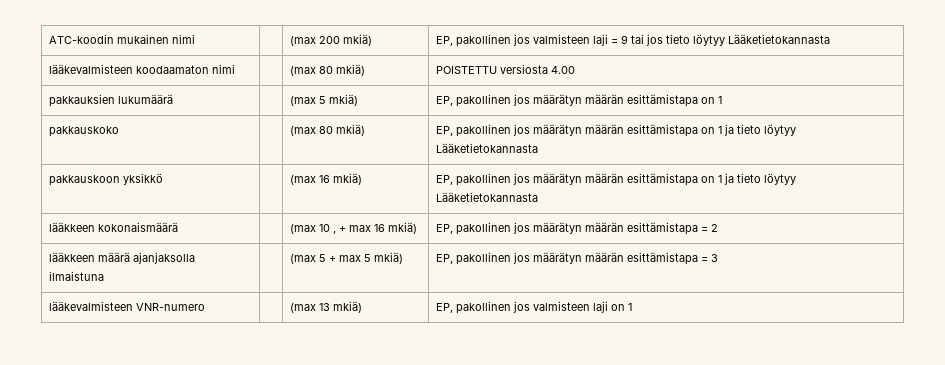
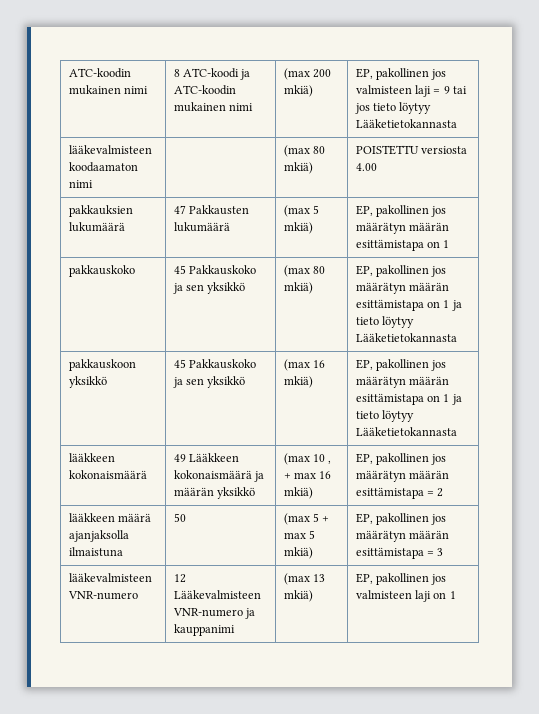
- ATC-koodin mukainen nimi | | (max 200 mkiä) | EP, pakollinen jos valmisteen laji = 9 tai jos tieto löytyy Lääketietokannasta
+ ATC-koodin mukainen nimi | 8 ATC-koodi ja ATC-koodin mukainen nimi | (max 200 mkiä) | EP, pakollinen jos valmisteen laji = 9 tai jos tieto löytyy Lääketietokannasta
- pakkauksien lukumäärä | | (max 5 mkiä) | EP, pakollinen jos määrätyn määrän esittämistapa on 1
+ pakkauksien lukumäärä | 47 Pakkausten lukumäärä | (max 5 mkiä) | EP, pakollinen jos määrätyn määrän esittämistapa on 1
- pakkauskoko | | (max 80 mkiä) | EP, pakollinen jos määrätyn määrän esittämistapa on 1 ja tieto löytyy Lääketietokannasta
+ pakkauskoko | 45 Pakkauskoko ja sen yksikkö | (max 80 mkiä) | EP, pakollinen jos määrätyn määrän esittämistapa on 1 ja tieto löytyy Lääketietokannasta
- pakkauskoon yksikkö | | (max 16 mkiä) | EP, pakollinen jos määrätyn määrän esittämistapa on 1 ja tieto löytyy Lääketietokannasta
+ pakkauskoon yksikkö | 45 Pakkauskoko ja sen yksikkö | (max 16 mkiä) | EP, pakollinen jos määrätyn määrän esittämistapa on 1 ja tieto löytyy Lääketietokannasta
- lääkkeen kokonaismäärä | | (max 10 , + max 16 mkiä) | EP, pakollinen jos määrätyn määrän esittämistapa = 2
+ lääkkeen kokonaismäärä | 49 Lääkkeen kokonaismäärä ja määrän yksikkö | (max 10 , + max 16 mkiä) | EP, pakollinen jos määrätyn määrän esittämistapa = 2
- lääkkeen määrä ajanjaksolla ilmaistuna | | (max 5 + max 5 mkiä) | EP, pakollinen jos määrätyn määrän esittämistapa = 3
+ lääkkeen määrä ajanjaksolla ilmaistuna | 50 | (max 5 + max 5 mkiä) | EP, pakollinen jos määrätyn määrän esittämistapa = 3
- lääkevalmisteen VNR-numero | | (max 13 mkiä) | EP, pakollinen jos valmisteen laji on 1
+ lääkevalmisteen VNR-numero | 12 Lääkevalmisteen VNR-numero ja kauppanimi | (max 13 mkiä) | EP, pakollinen jos valmisteen laji on 1

